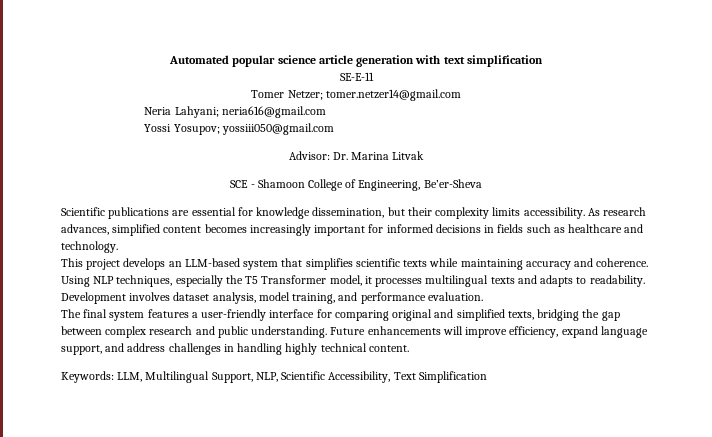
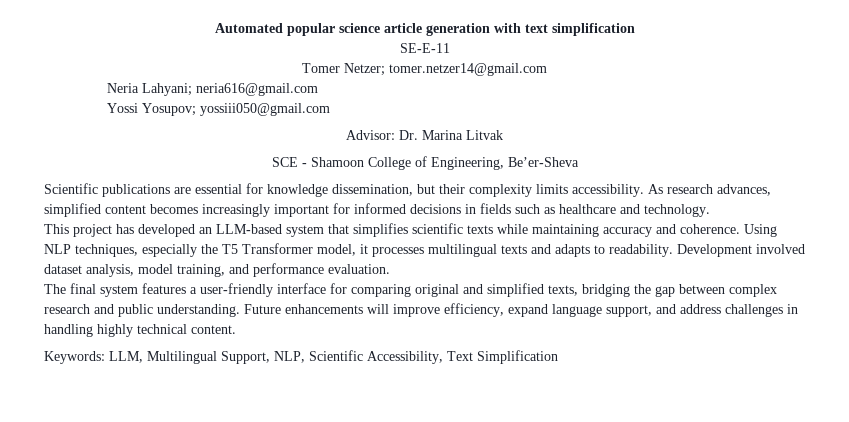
- This project develops an LLM-based system that simplifies scientific texts while maintaining accuracy and coherence.
+ This project has developed an LLM-based system that simplifies scientific texts while maintaining accuracy and coherence.
- Development involves dataset analysis, model training, and performance evaluation.
+ Development involved dataset analysis, model training, and performance evaluation.

